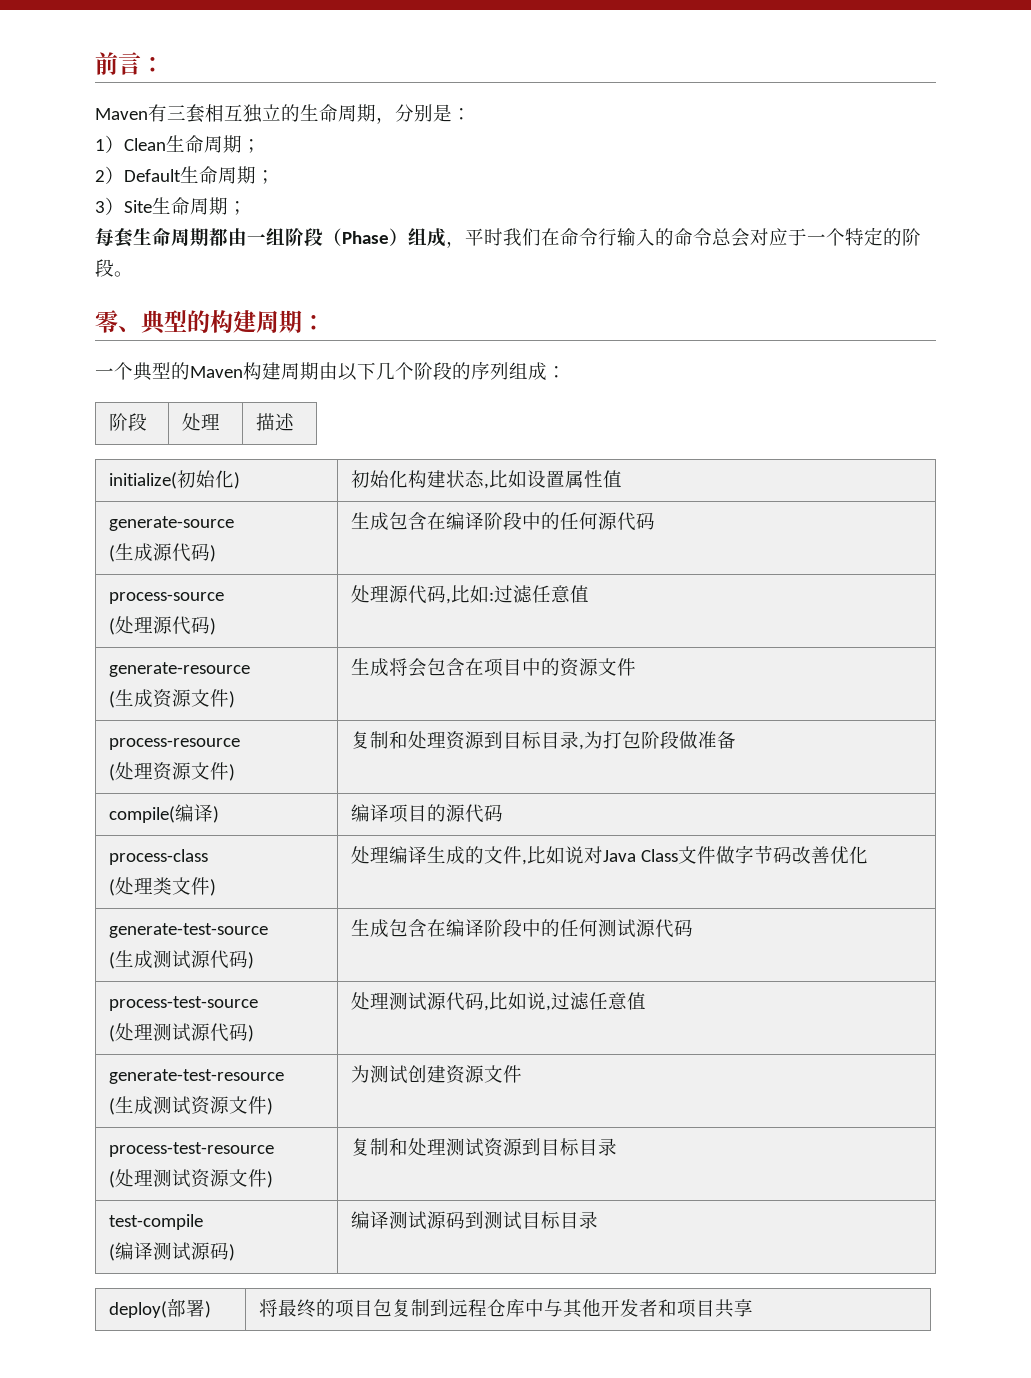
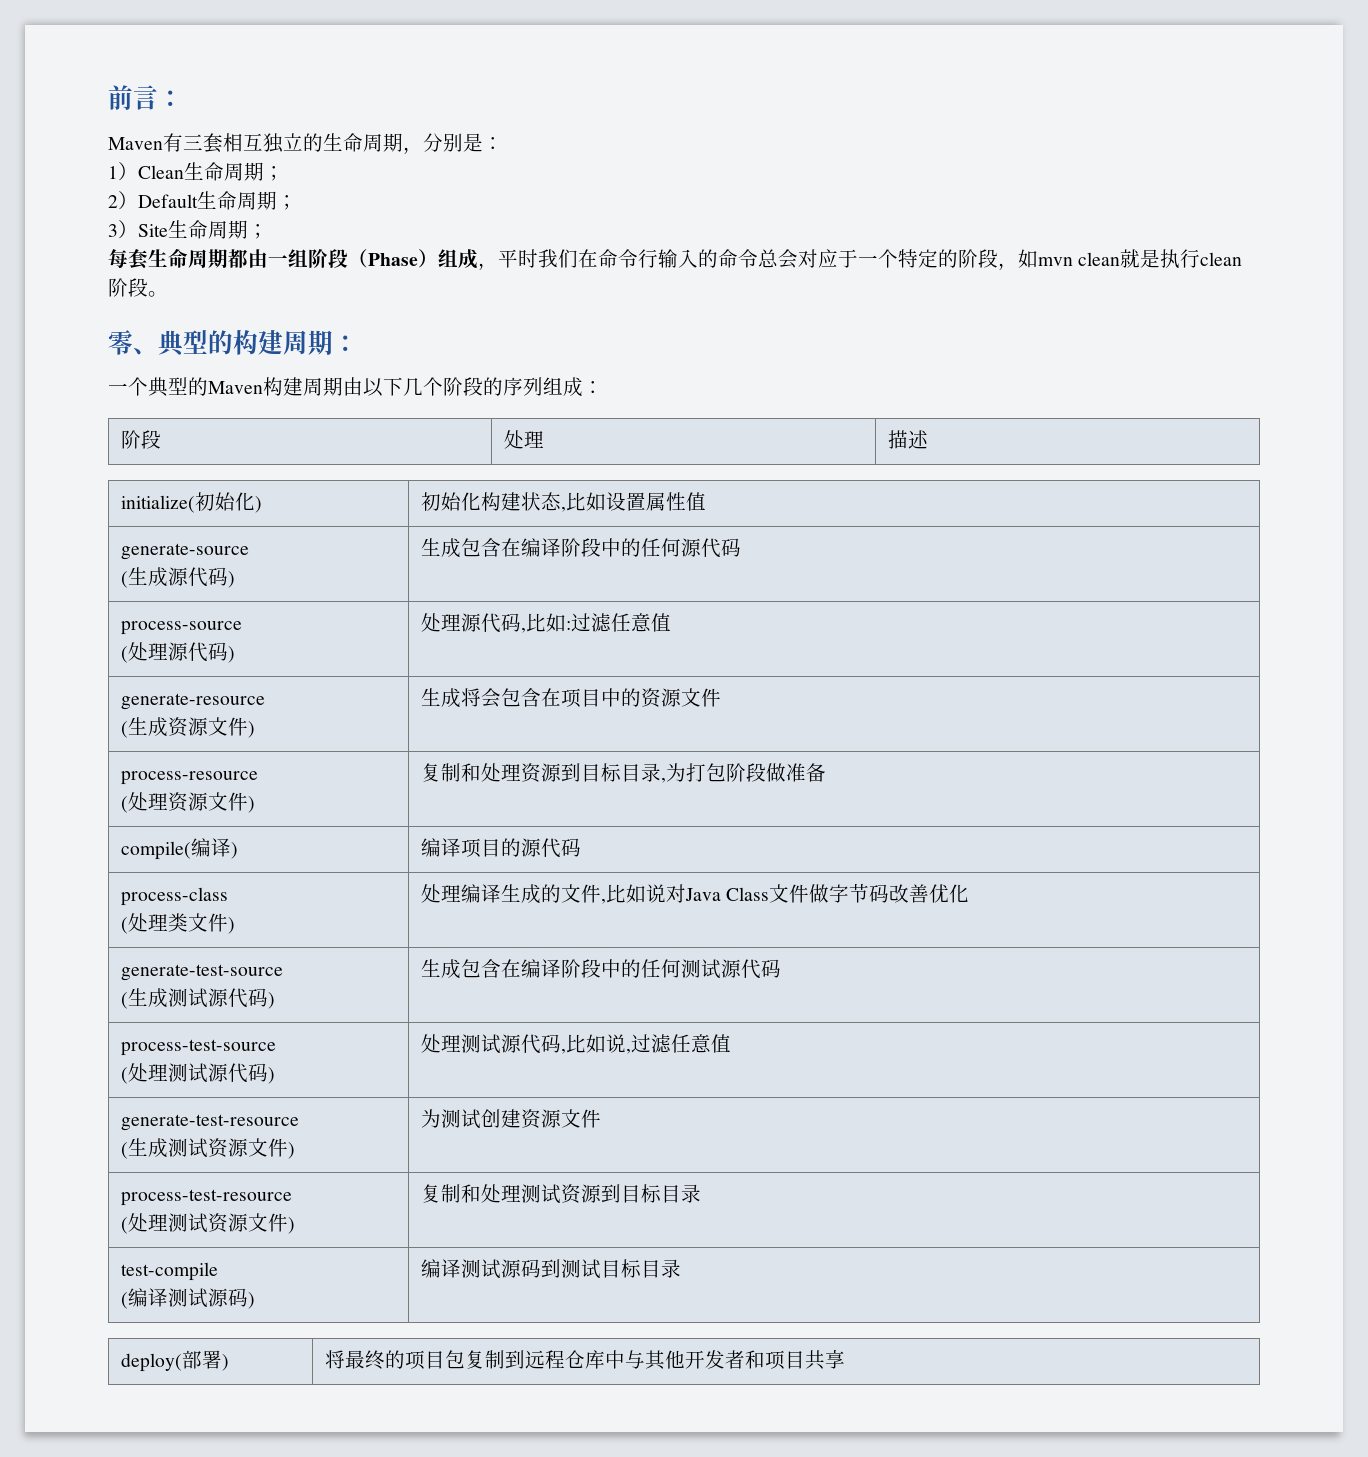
- 每套生命周期都由一组阶段（Phase）组成，平时我们在命令行输入的命令总会对应于一个特定的阶段。
+ 每套生命周期都由一组阶段（Phase）组成，平时我们在命令行输入的命令总会对应于一个特定的阶段，如mvn clean就是执行clean阶段。

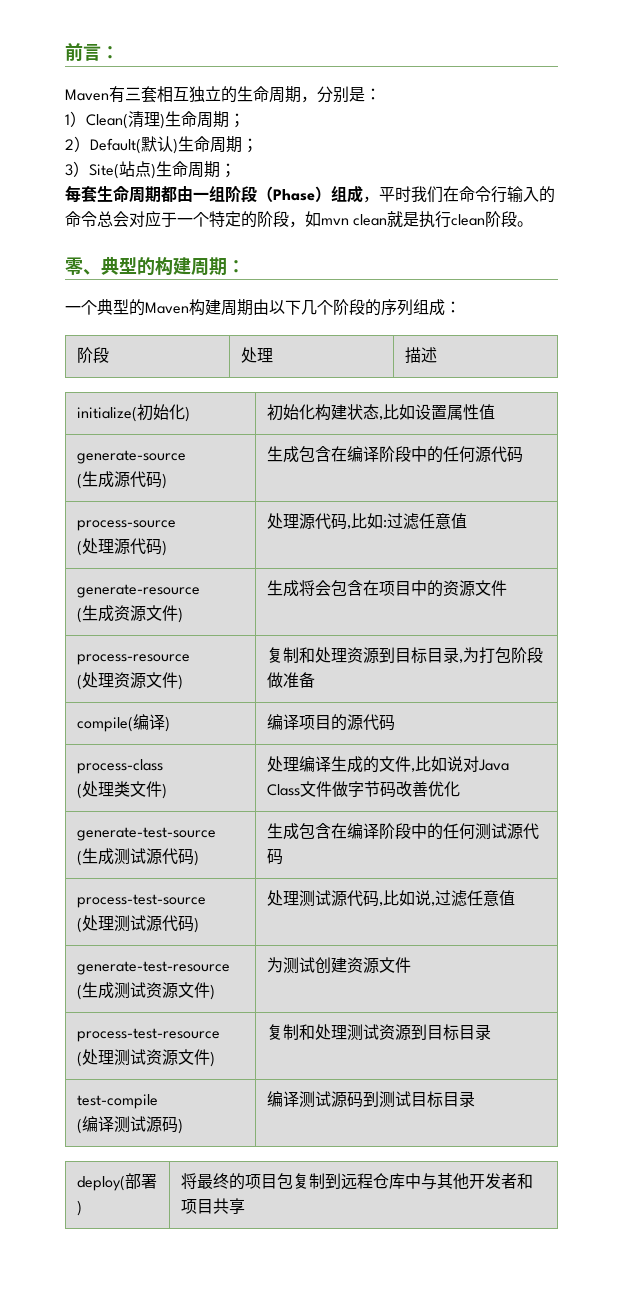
- 1）Clean生命周期；
+ 1）Clean(清理)生命周期；
- 2）Default生命周期；
+ 2）Default(默认)生命周期；
- 3）Site生命周期；
+ 3）Site(站点)生命周期；

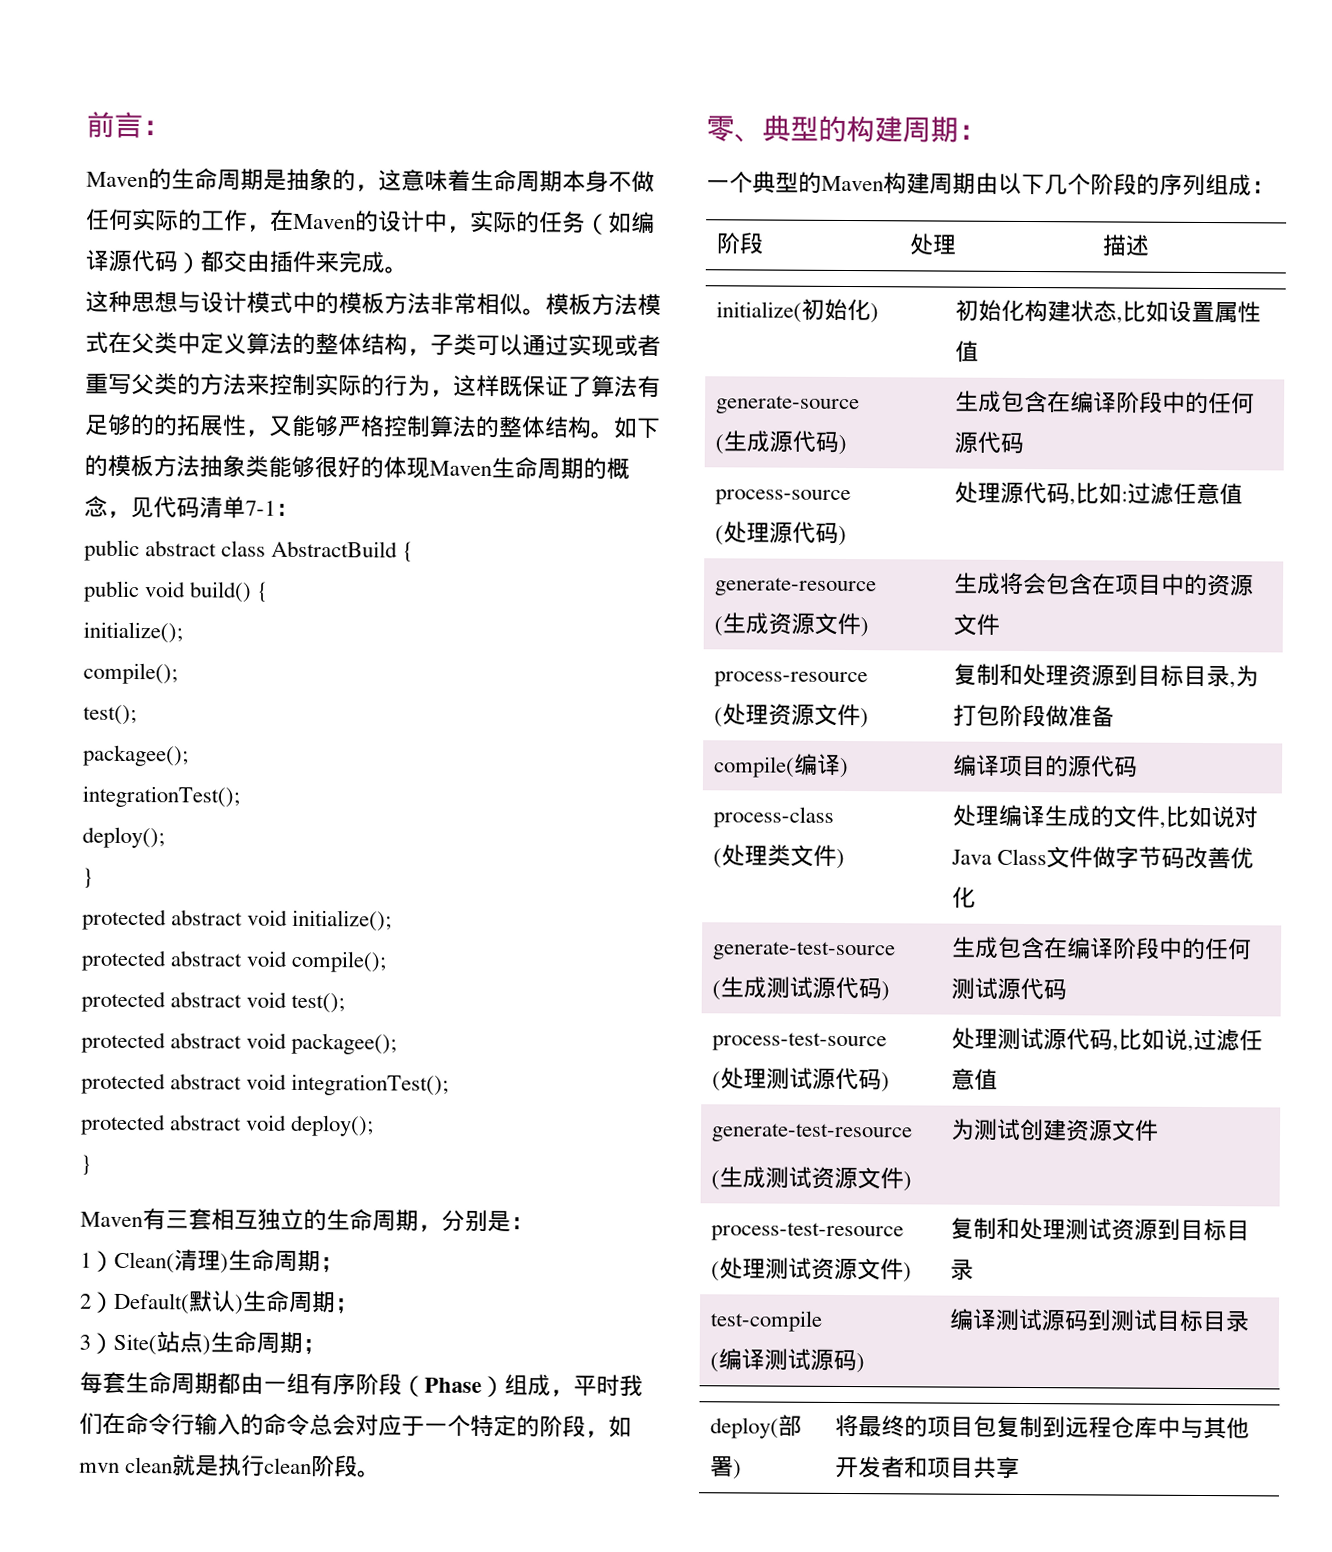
+ Maven的生命周期是抽象的，这意味着生命周期本身不做任何实际的工作，在Maven的设计中，实际的任务（如编译源代码）都交由插件来完成。
+ 这种思想与设计模式中的模板方法非常相似。模板方法模式在父类中定义算法的整体结构，子类可以通过实现或者重写父类的方法来控制实际的行为，这样既保证了算法有足够的的拓展性，又能够严格控制算法的整体结构。如下的模板方法抽象类能够很好的体现Maven生命周期的概念，见代码清单7-1：
+ public abstract class AbstractBuild {
+ public void build() {
+ initialize();
+ compile();
+ test();
+ packagee();
+ integrationTest();
+ deploy();
+ }
+ protected abstract void initialize();
+ protected abstract void compile();
+ protected abstract void test();
+ protected abstract void packagee();
+ protected abstract void integrationTest();
+ protected abstract void deploy();
+ }
- 每套生命周期都由一组阶段（Phase）组成，平时我们在命令行输入的命令总会对应于一个特定的阶段，如mvn clean就是执行clean阶段。
+ 每套生命周期都由一组有序阶段（Phase）组成，平时我们在命令行输入的命令总会对应于一个特定的阶段，如mvn clean就是执行clean阶段。

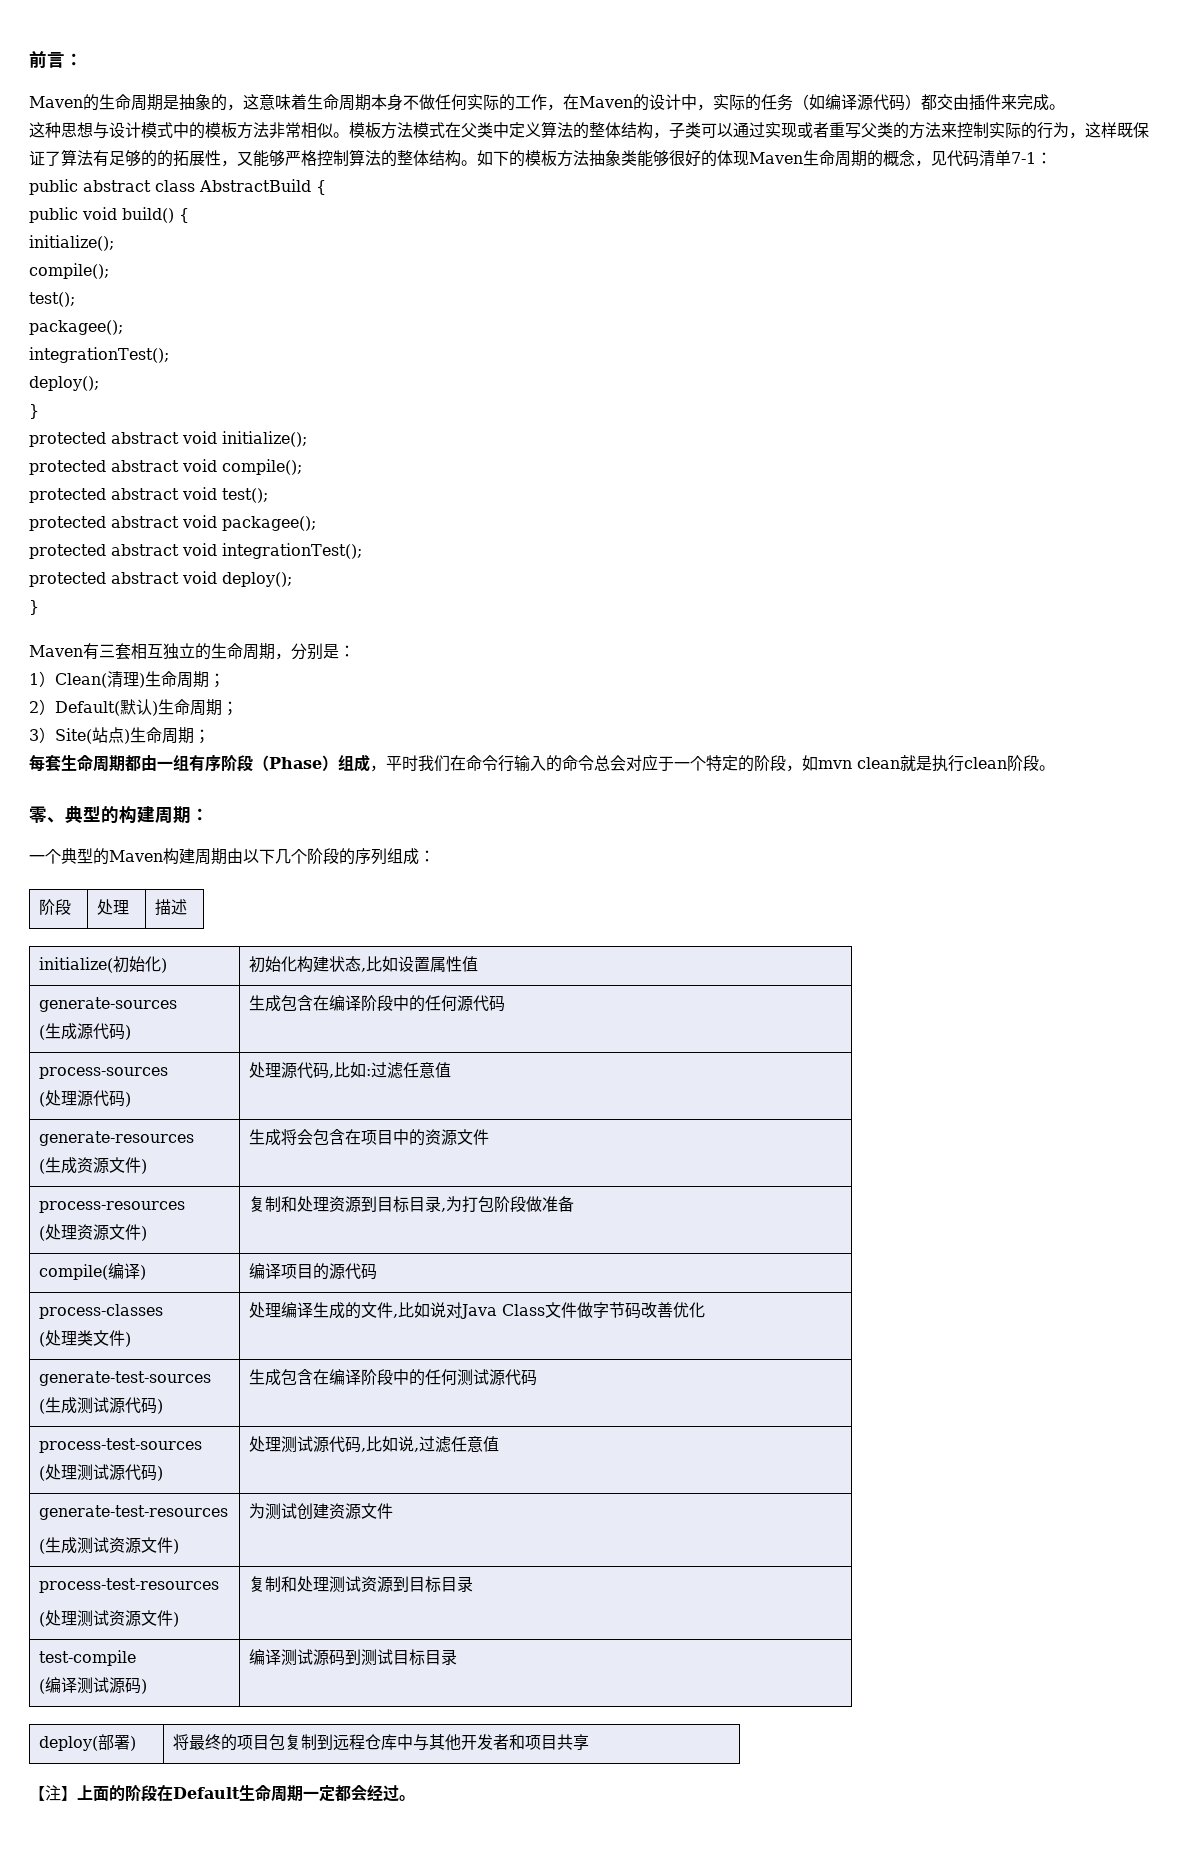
- generate-source
+ generate-sources
- process-source
+ process-sources
- generate-resource
+ generate-resources
- process-resource
+ process-resources
- process-class
+ process-classes
- generate-test-source
+ generate-test-sources
- process-test-source
+ process-test-sources
- generate-test-resource
+ generate-test-resources
- process-test-resource
+ process-test-resources
+ 【注】上面的阶段在Default生命周期一定都会经过。

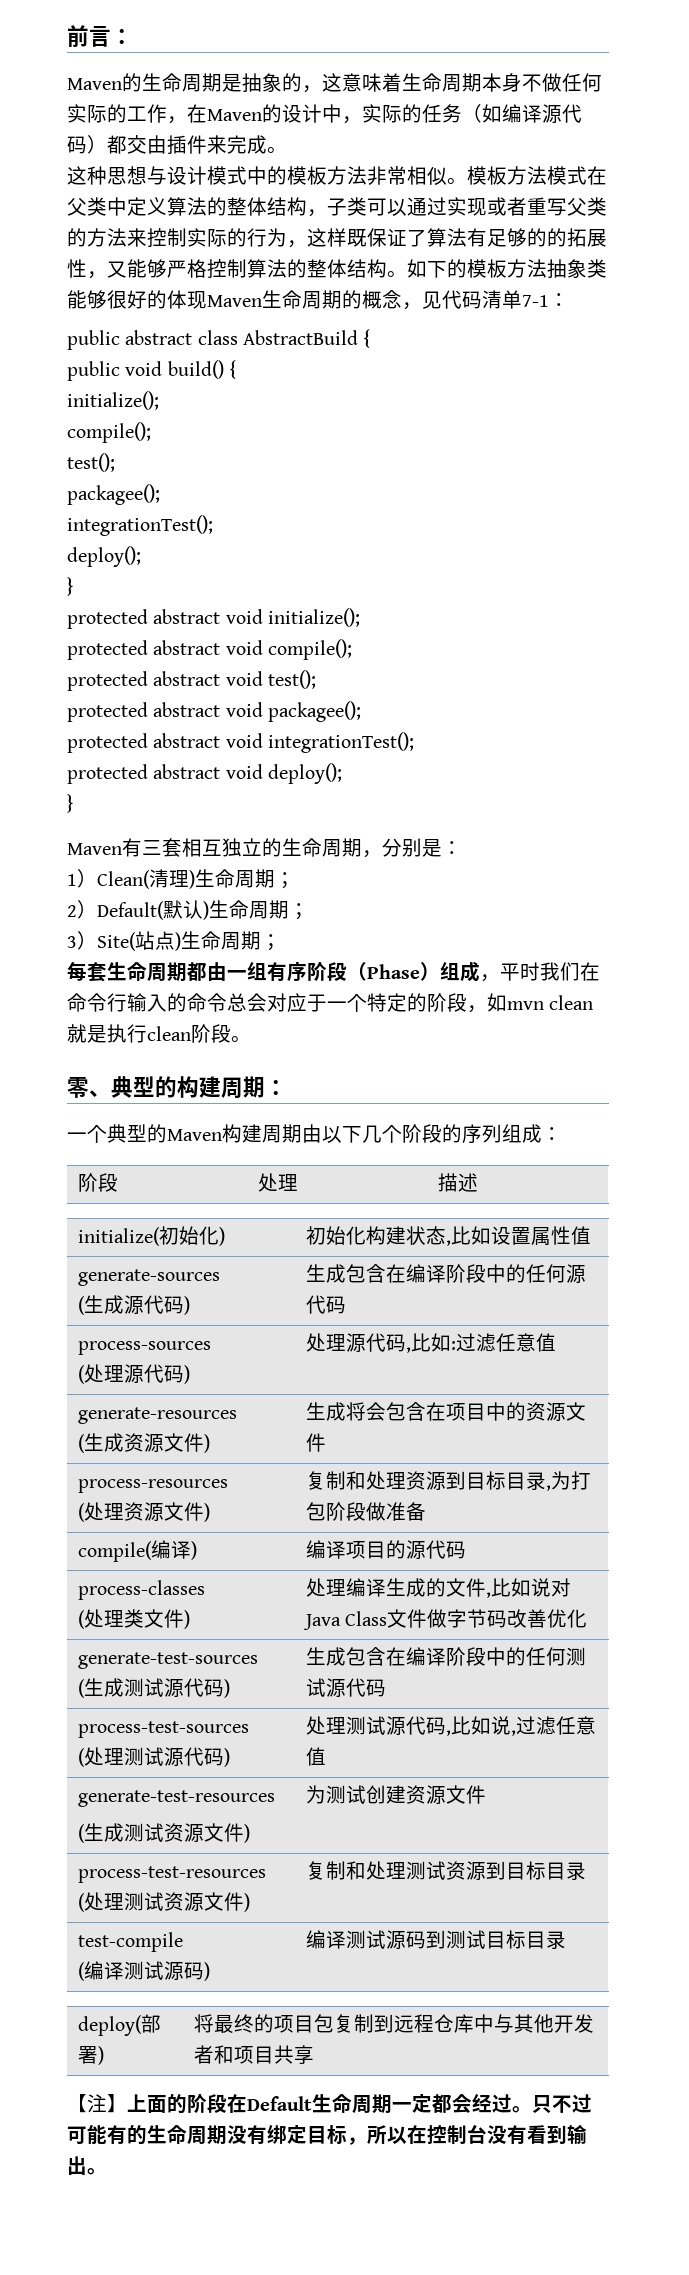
+ 只不过可能有的生命周期没有绑定目标，所以在控制台没有看到输出。

